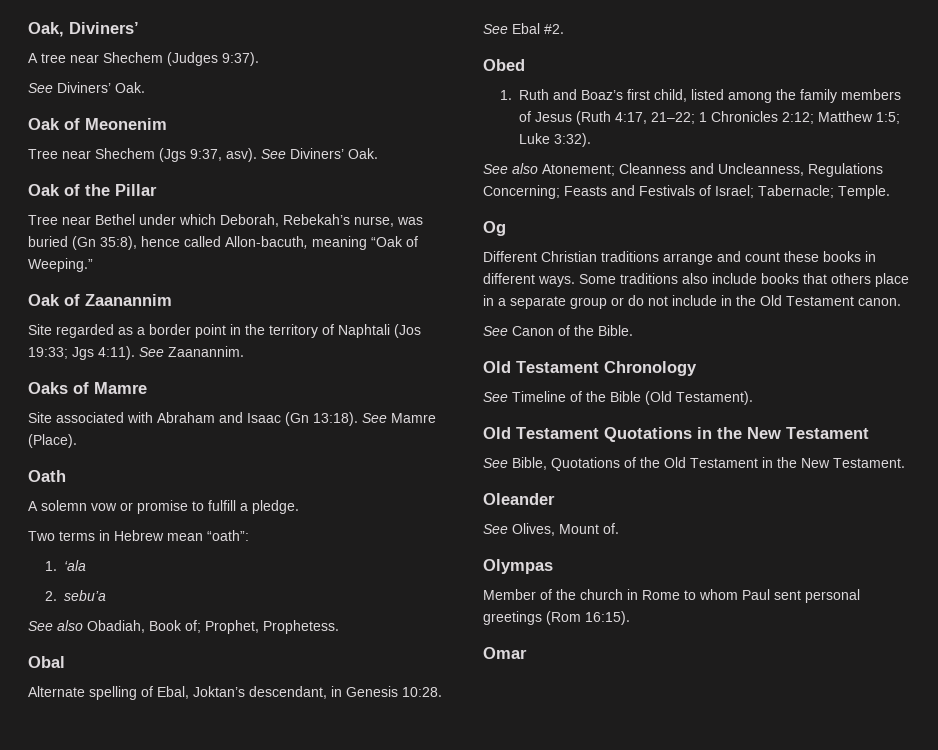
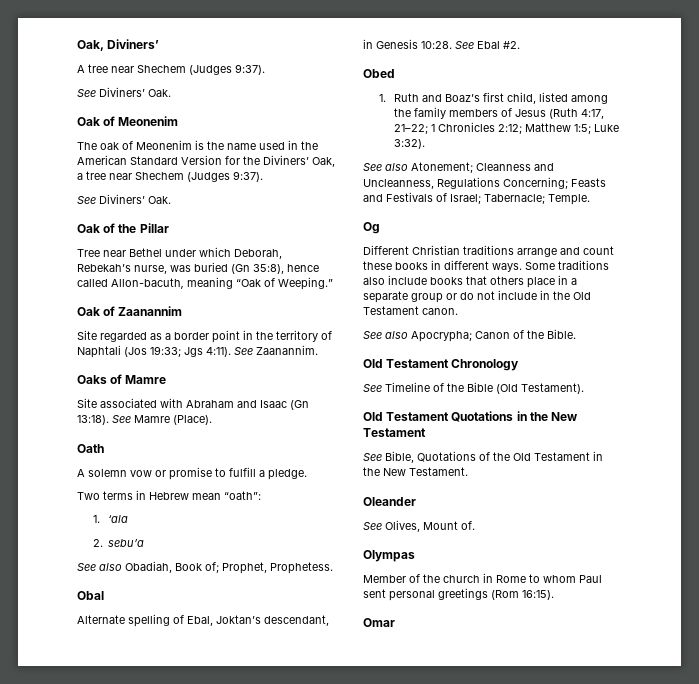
- Tree near Shechem (Jgs 9:37, asv). See Diviners’ Oak.
+ The oak of Meonenim is the name used in the American Standard Version for the Diviners’ Oak, a tree near Shechem (Judges 9:37).
+ See Diviners’ Oak.
- See Canon of the Bible.
+ See also Apocrypha; Canon of the Bible.

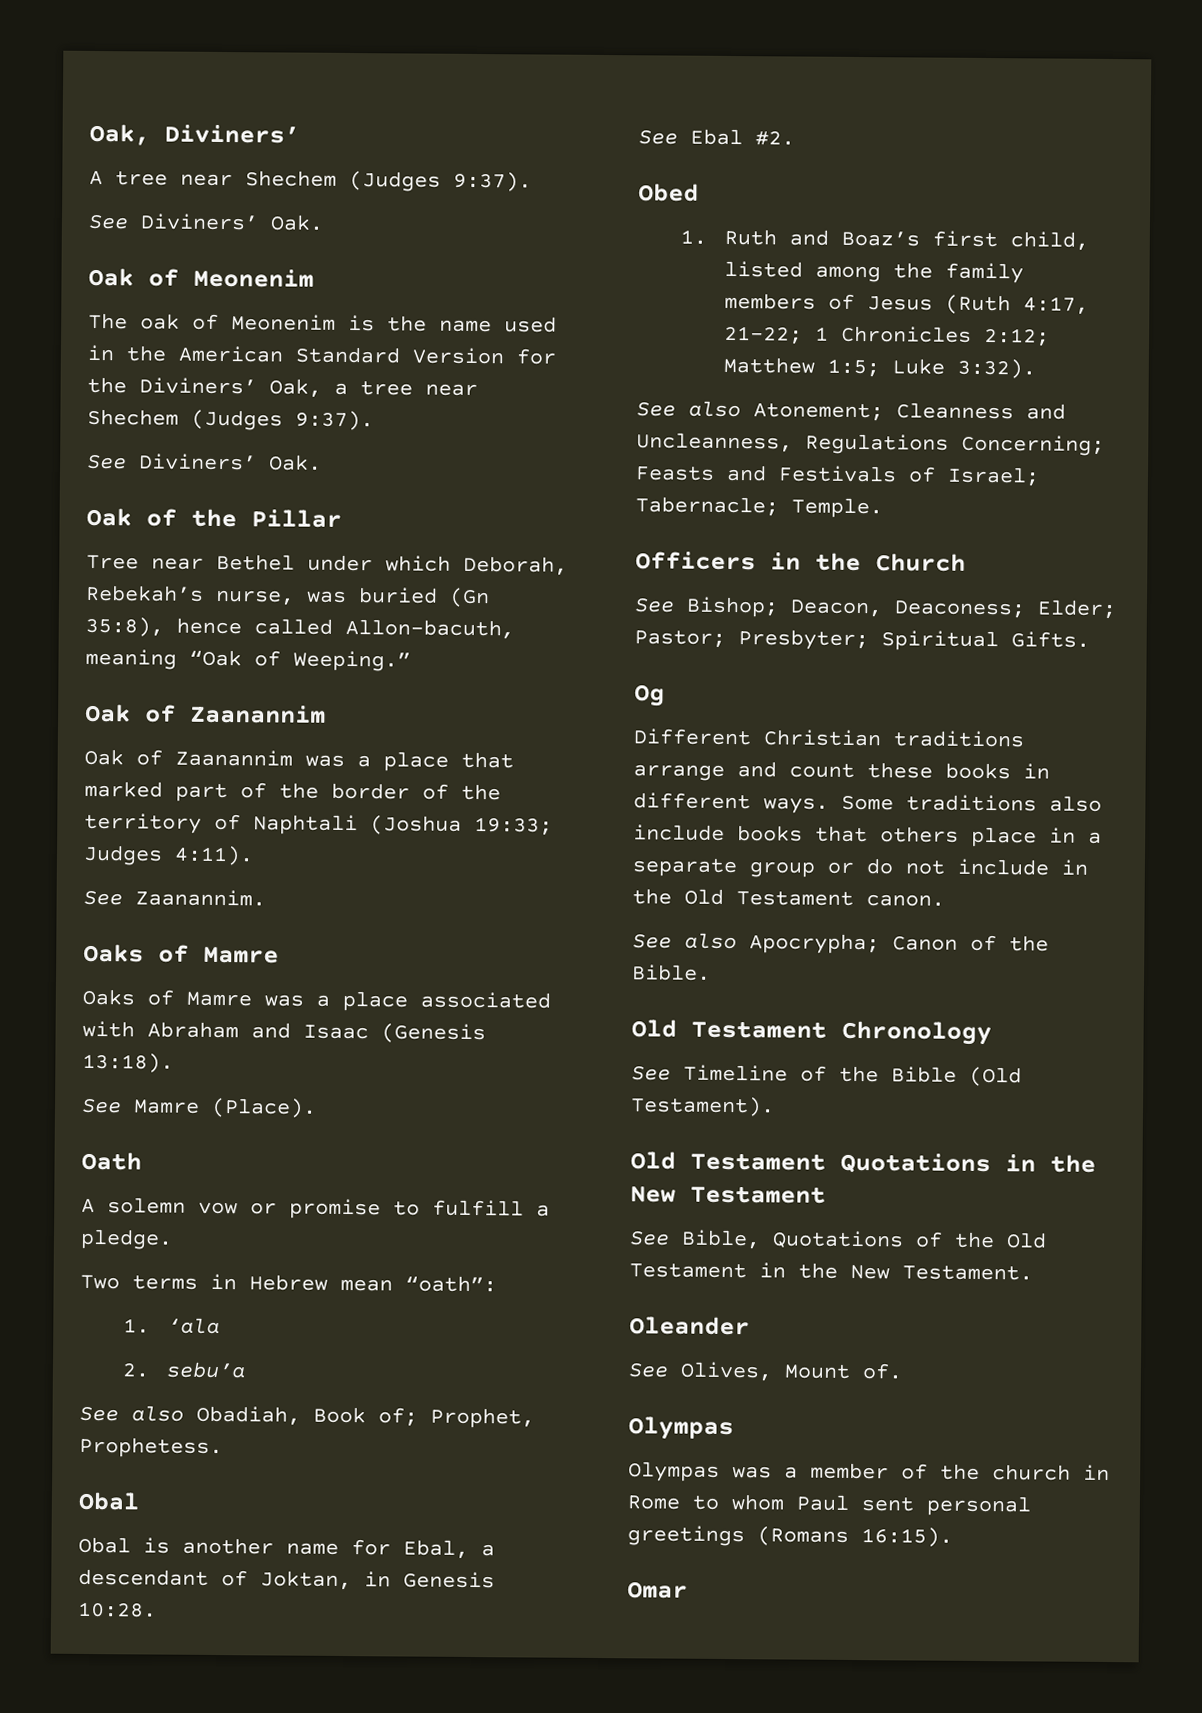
- Site regarded as a border point in the territory of Naphtali (Jos 19:33; Jgs 4:11). See Zaanannim.
+ Oak of Zaanannim was a place that marked part of the border of the territory of Naphtali (Joshua 19:33; Judges 4:11).
+ See Zaanannim.
- Site associated with Abraham and Isaac (Gn 13:18). See Mamre (Place).
+ Oaks of Mamre was a place associated with Abraham and Isaac (Genesis 13:18).
+ See Mamre (Place).
- Alternate spelling of Ebal, Joktan’s descendant, in Genesis 10:28. See Ebal #2.
+ Obal is another name for Ebal, a descendant of Joktan, in Genesis 10:28.
+ See Ebal #2.
+ Officers in the Church
+ See Bishop; Deacon, Deaconess; Elder; Pastor; Presbyter; Spiritual Gifts.
- Member of the church in Rome to whom Paul sent personal greetings (Rom 16:15).
+ Olympas was a member of the church in Rome to whom Paul sent personal greetings (Romans 16:15).

